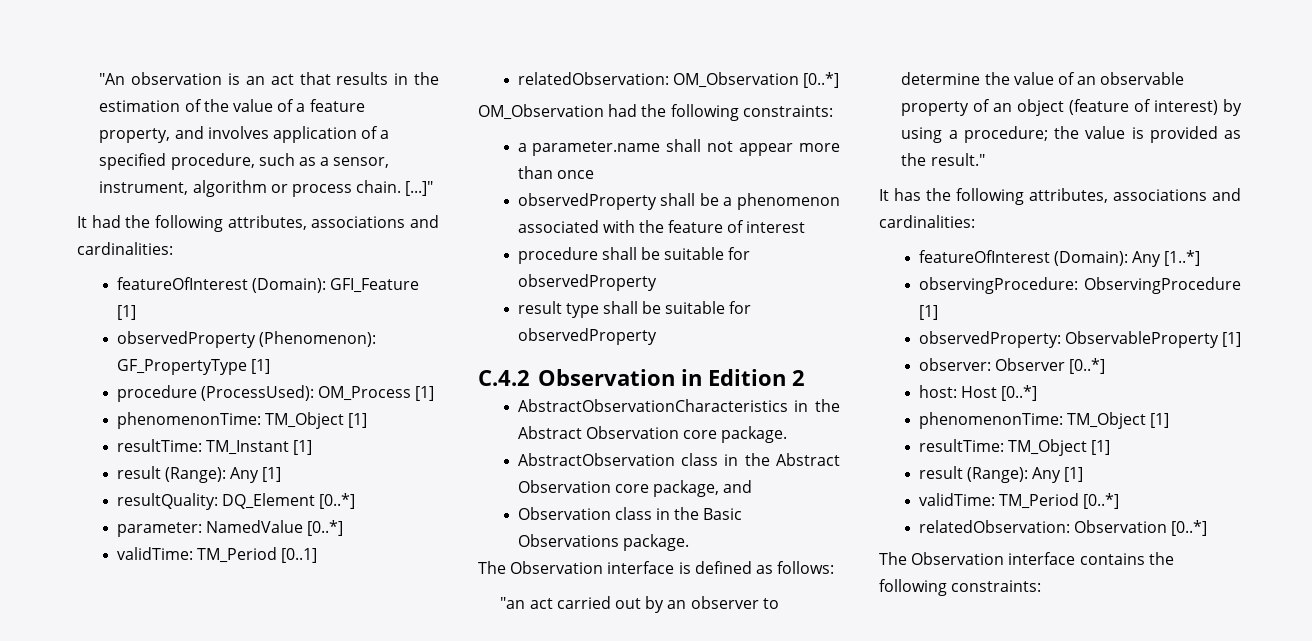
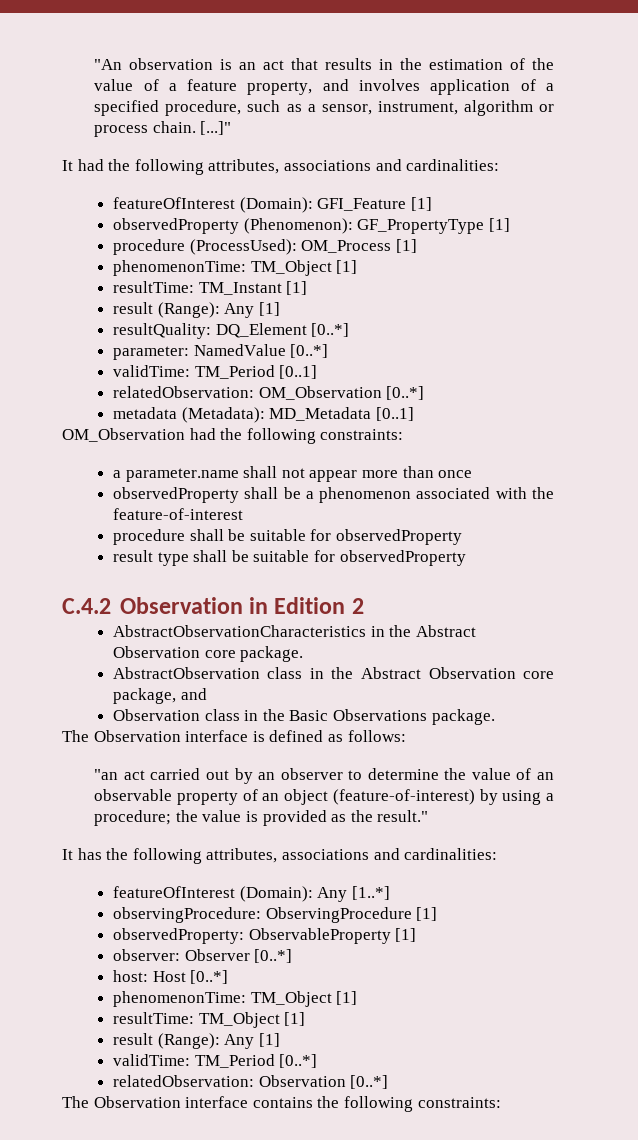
+ metadata (Metadata): MD_Metadata [0..1]
- observedProperty shall be a phenomenon associated with the feature of interest
+ observedProperty shall be a phenomenon associated with the feature-of-interest
- "an act carried out by an observer to determine the value of an observable property of an object (feature of interest) by using a procedure; the value is provided as the result."
+ "an act carried out by an observer to determine the value of an observable property of an object (feature-of-interest) by using a procedure; the value is provided as the result."

